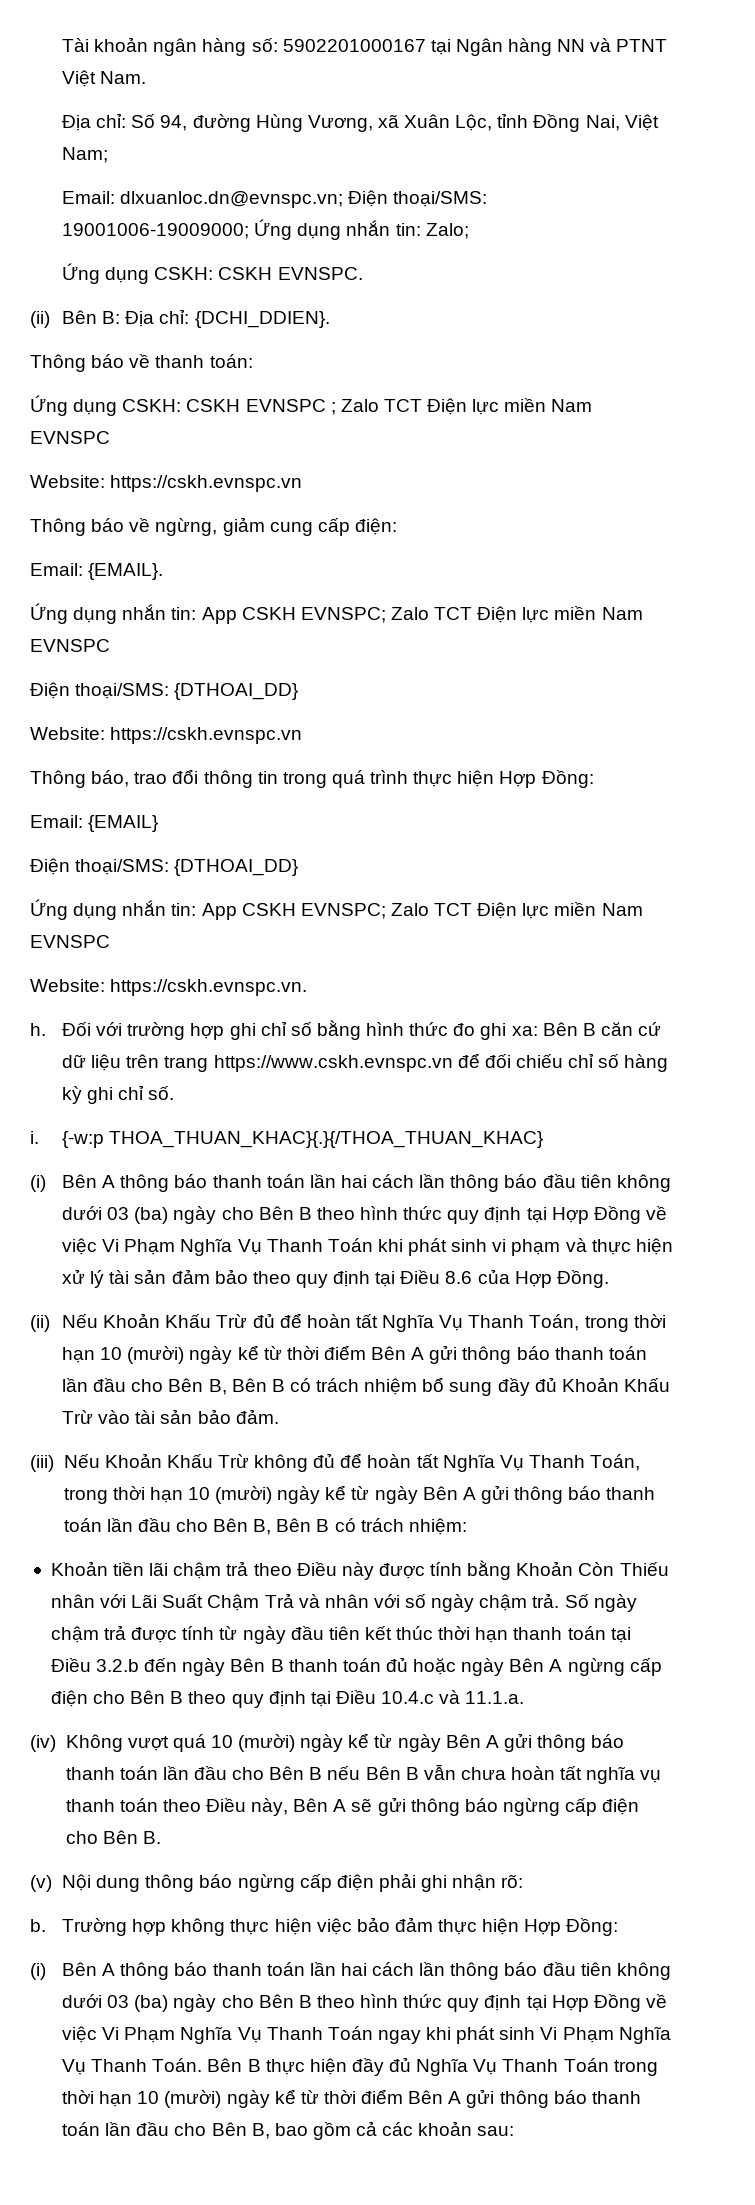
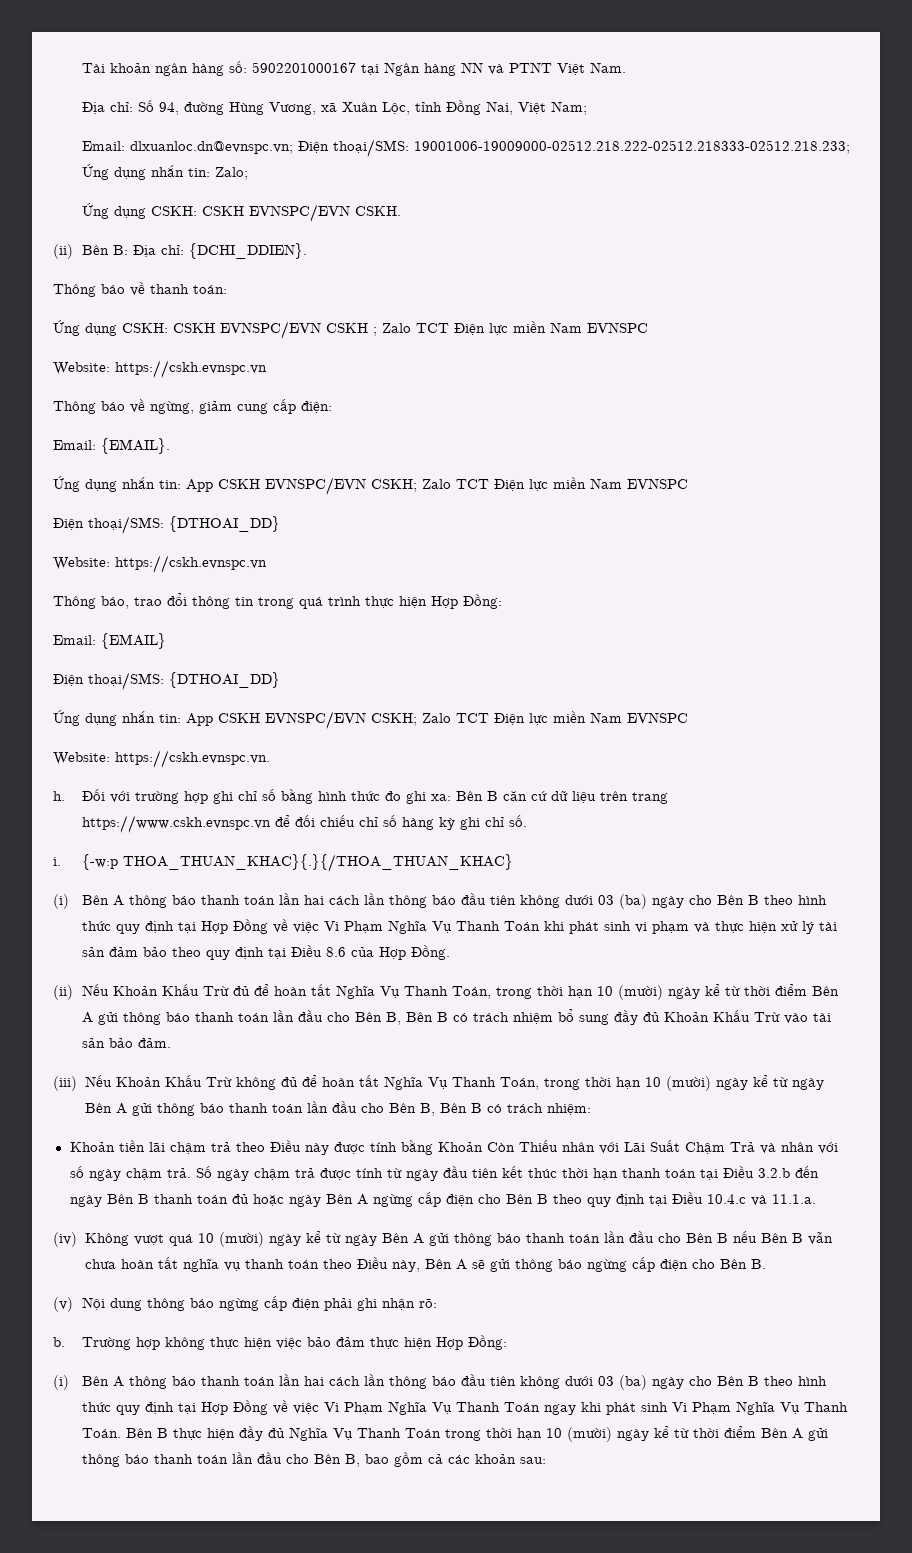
- Email: dlxuanloc.dn@evnspc.vn; Điện thoại/SMS: 19001006-19009000; Ứng dụng nhắn tin: Zalo;
+ Email: dlxuanloc.dn@evnspc.vn; Điện thoại/SMS: 19001006-19009000-02512.218.222-02512.218333-02512.218.233; Ứng dụng nhắn tin: Zalo;
- Ứng dụng CSKH: CSKH EVNSPC.
+ Ứng dụng CSKH: CSKH EVNSPC/EVN CSKH.
- Ứng dụng CSKH: CSKH EVNSPC ; Zalo TCT Điện lực miền Nam EVNSPC
+ Ứng dụng CSKH: CSKH EVNSPC/EVN CSKH ; Zalo TCT Điện lực miền Nam EVNSPC
  Email: {EMAIL}.
- Ứng dụng nhắn tin: App CSKH EVNSPC; Zalo TCT Điện lực miền Nam EVNSPC
+ Ứng dụng nhắn tin: App CSKH EVNSPC/EVN CSKH; Zalo TCT Điện lực miền Nam EVNSPC
  Email: {EMAIL}
  Điện thoại/SMS: {DTHOAI_DD}
- Ứng dụng nhắn tin: App CSKH EVNSPC; Zalo TCT Điện lực miền Nam EVNSPC
+ Ứng dụng nhắn tin: App CSKH EVNSPC/EVN CSKH; Zalo TCT Điện lực miền Nam EVNSPC

